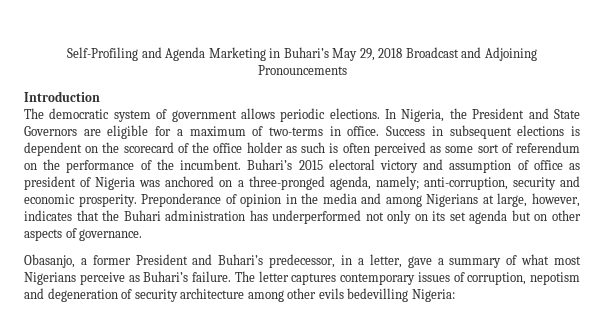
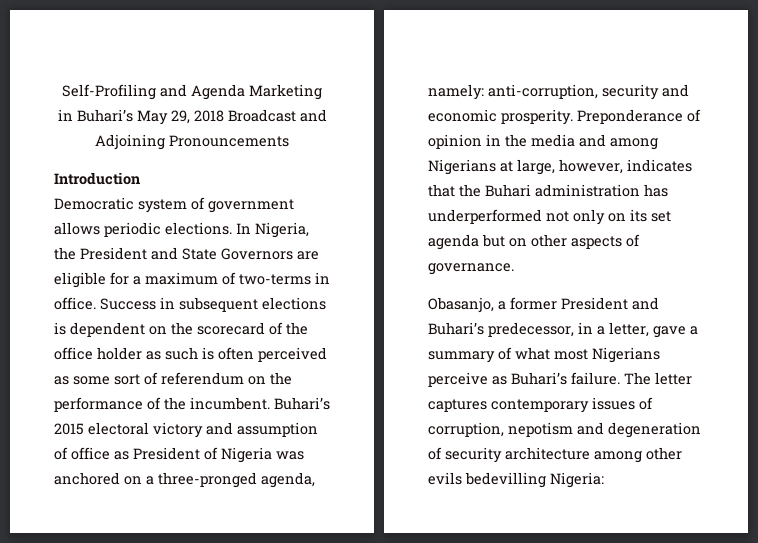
- The democratic system of government allows periodic elections.
+ Democratic system of government allows periodic elections.
- Buhari’s 2015 electoral victory and assumption of office as president of Nigeria was anchored on a three-pronged agenda, namely; anti-corruption, security and economic prosperity.
+ Buhari’s 2015 electoral victory and assumption of office as President of Nigeria was anchored on a three-pronged agenda, namely: anti-corruption, security and economic prosperity.

